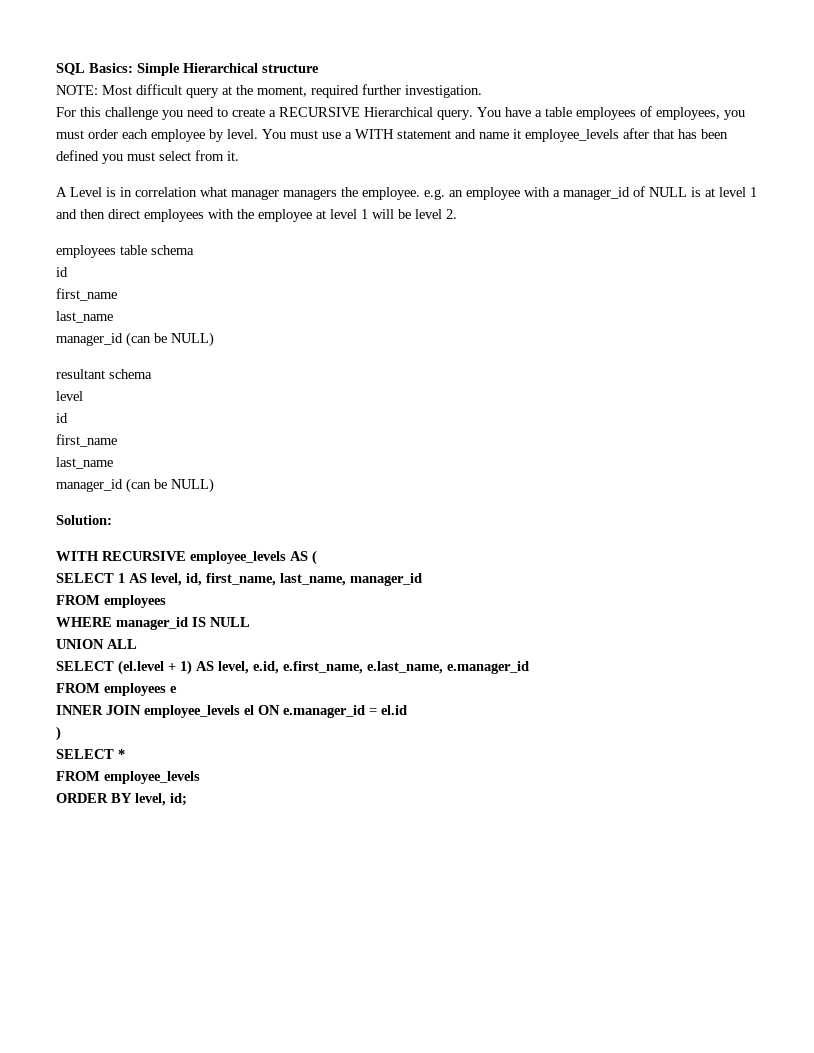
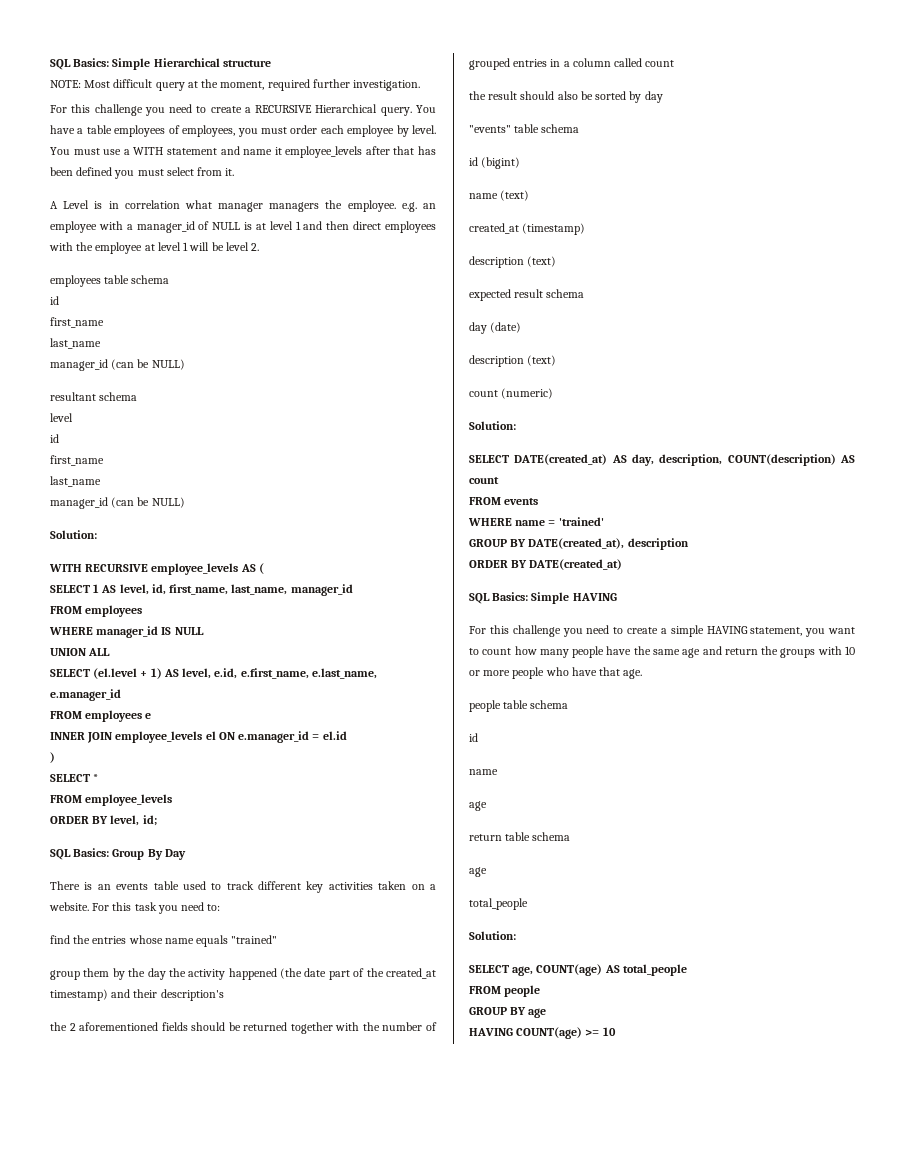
+ SQL Basics: Group By Day
+ There is an events table used to track different key activities taken on a website. For this task you need to:
+ find the entries whose name equals "trained"
+ group them by the day the activity happened (the date part of the created_at timestamp) and their description's
+ the 2 aforementioned fields should be returned together with the number of grouped entries in a column called count
+ the result should also be sorted by day
+ "events" table schema
+ id (bigint)
+ name (text)
+ created_at (timestamp)
+ description (text)
+ expected result schema
+ day (date)
+ description (text)
+ count (numeric)
+ Solution:
+ SELECT DATE(created_at) AS day, description, COUNT(description) AS count
+ FROM events
+ WHERE name = 'trained'
+ GROUP BY DATE(created_at), description
+ ORDER BY DATE(created_at)
+ SQL Basics: Simple HAVING
+ For this challenge you need to create a simple HAVING statement, you want to count how many people have the same age and return the groups with 10 or more people who have that age.
+ people table schema
+ id
+ name
+ age
+ return table schema
+ age
+ total_people
+ Solution:
+ SELECT age, COUNT(age) AS total_people
+ FROM people
+ GROUP BY age
+ HAVING COUNT(age) >= 10

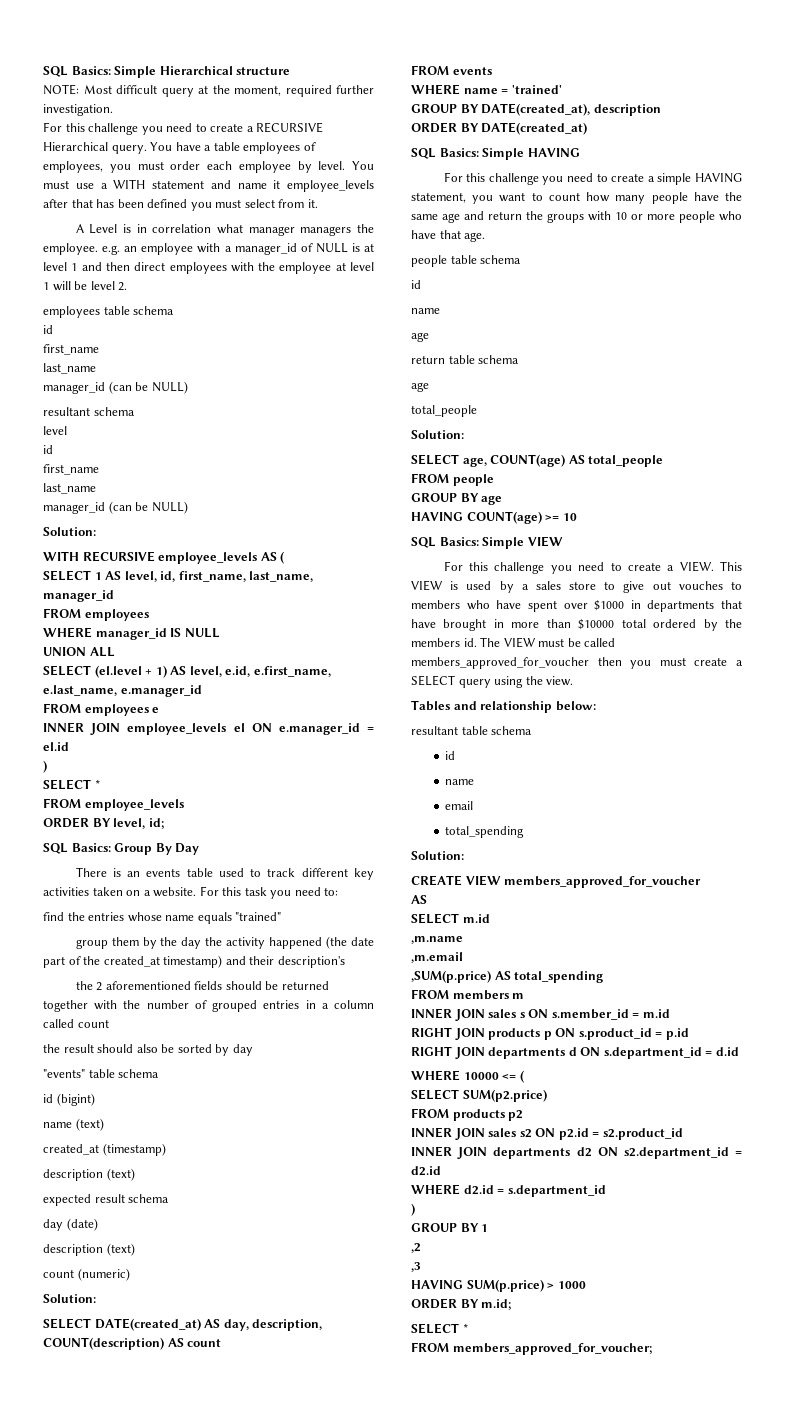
+ SQL Basics: Simple VIEW
+ For this challenge you need to create a VIEW. This VIEW is used by a sales store to give out vouches to members who have spent over $1000 in departments that have brought in more than $10000 total ordered by the members id. The VIEW must be called members_approved_for_voucher then you must create a SELECT query using the view.
+ Tables and relationship below:
+ resultant table schema
+ id
+ name
+ email
+ total_spending
+ Solution:
+ CREATE VIEW members_approved_for_voucher
+ AS
+ SELECT m.id
+ ,m.name
+ ,m.email
+ ,SUM(p.price) AS total_spending
+ FROM members m
+ INNER JOIN sales s ON s.member_id = m.id
+ RIGHT JOIN products p ON s.product_id = p.id
+ RIGHT JOIN departments d ON s.department_id = d.id
+ WHERE 10000 <= (
+ SELECT SUM(p2.price)
+ FROM products p2
+ INNER JOIN sales s2 ON p2.id = s2.product_id
+ INNER JOIN departments d2 ON s2.department_id = d2.id
+ WHERE d2.id = s.department_id
+ )
+ GROUP BY 1
+ ,2
+ ,3
+ HAVING SUM(p.price) > 1000
+ ORDER BY m.id;
+ SELECT *
+ FROM members_approved_for_voucher;

